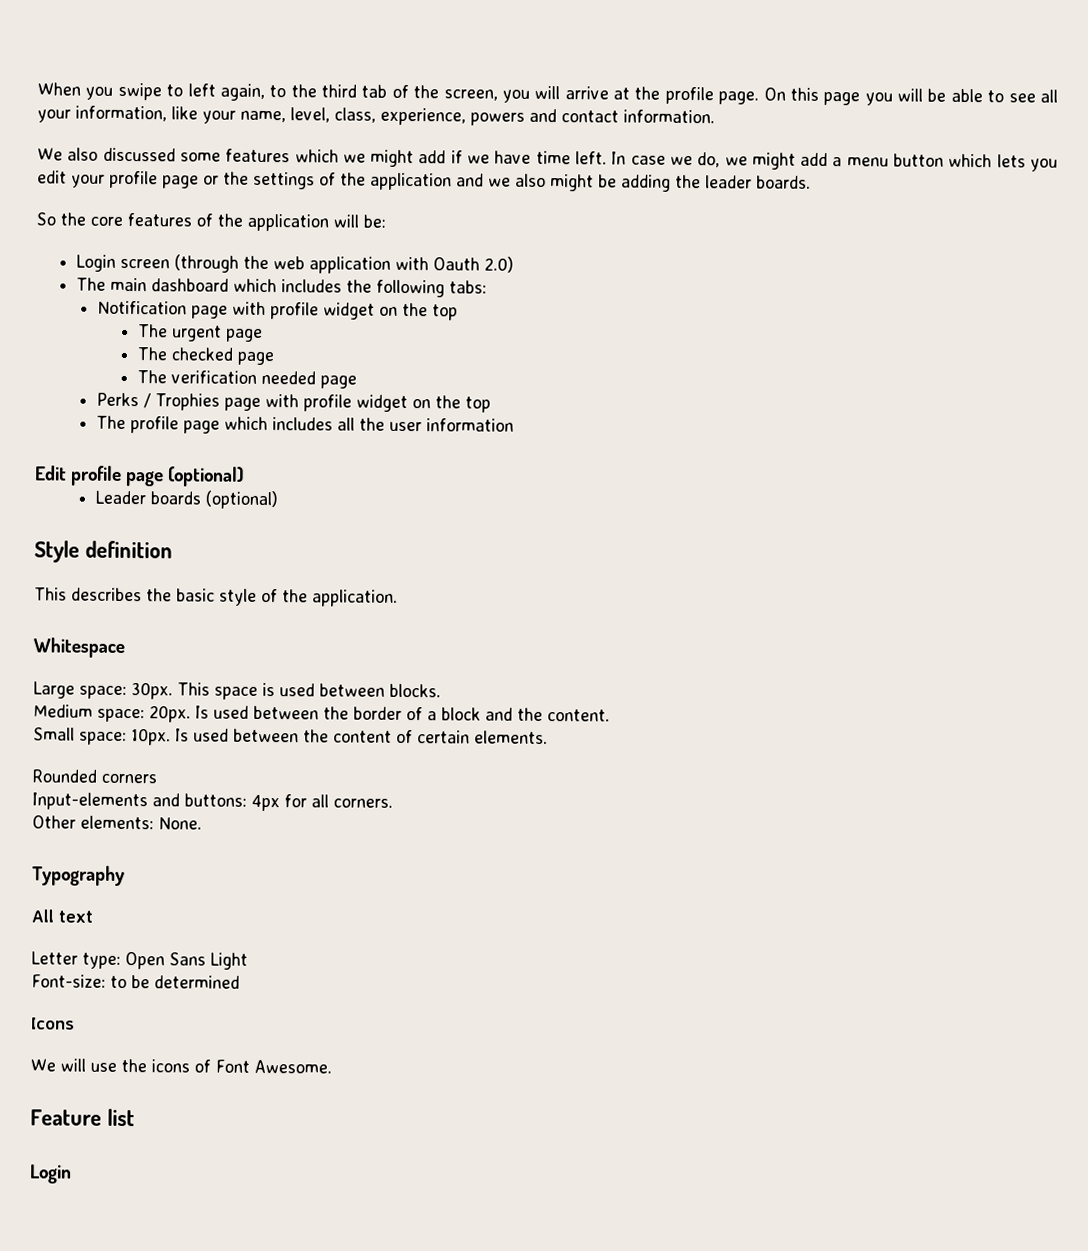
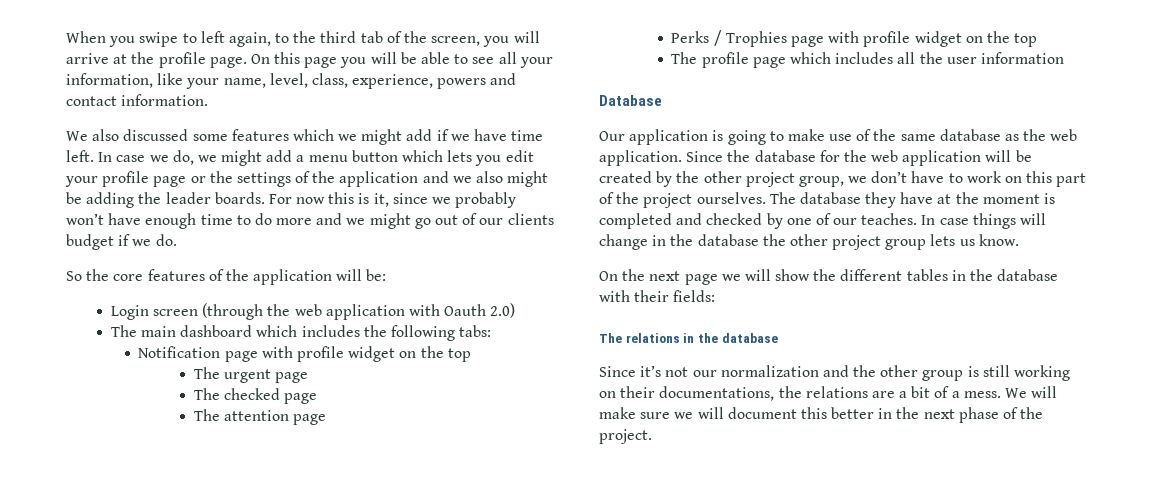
+ For now this is it, since we probably won’t have enough time to do more and we might go out of our clients budget if we do.
- The verification needed page
+ The attention page
- Edit profile page (optional)
- Leader boards (optional)
- Style definition
- This describes the basic style of the application.
- Whitespace
- Large space: 30px. This space is used between blocks.
- Medium space: 20px. Is used between the border of a block and the content.
- Small space: 10px. Is used between the content of certain elements.
- Rounded corners
- Input-elements and buttons: 4px for all corners.
- Other elements: None.
- Typography
- All text
- Letter type: Open Sans Light
- Font-size: to be determined
- Icons
- We will use the icons of Font Awesome.
- Feature list
- Login
+ Database
+ Our application is going to make use of the same database as the web application. Since the database for the web application will be created by the other project group, we don’t have to work on this part of the project ourselves. The database they have at the moment is completed and checked by one of our teaches. In case things will change in the database the other project group lets us know.
+ On the next page we will show the different tables in the database with their fields:
+ The relations in the database
+ Since it’s not our normalization and the other group is still working on their documentations, the relations are a bit of a mess. We will make sure we will document this better in the next phase of the project.

